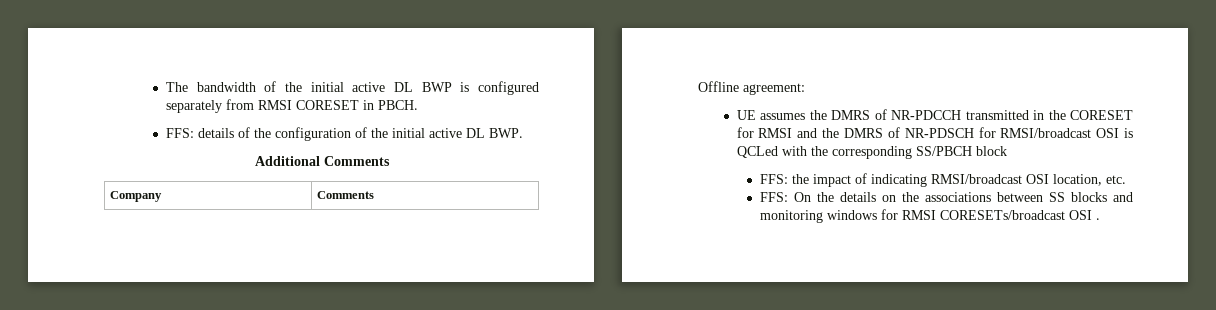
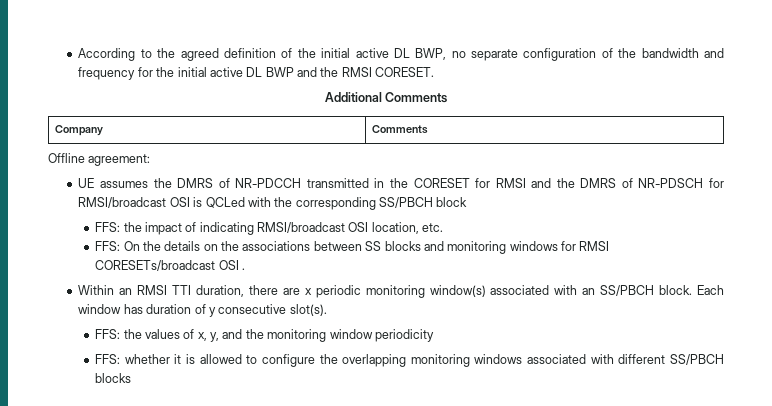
- The bandwidth of the initial active DL BWP is configured separately from RMSI CORESET in PBCH.
- FFS: details of the configuration of the initial active DL BWP.
+ According to the agreed definition of the initial active DL BWP, no separate configuration of the bandwidth and frequency for the initial active DL BWP and the RMSI CORESET.
+ Within an RMSI TTI duration, there are x periodic monitoring window(s) associated with an SS/PBCH block. Each window has duration of y consecutive slot(s).
+ FFS: the values of x, y, and the monitoring window periodicity
+ FFS: whether it is allowed to configure the overlapping monitoring windows associated with different SS/PBCH blocks

